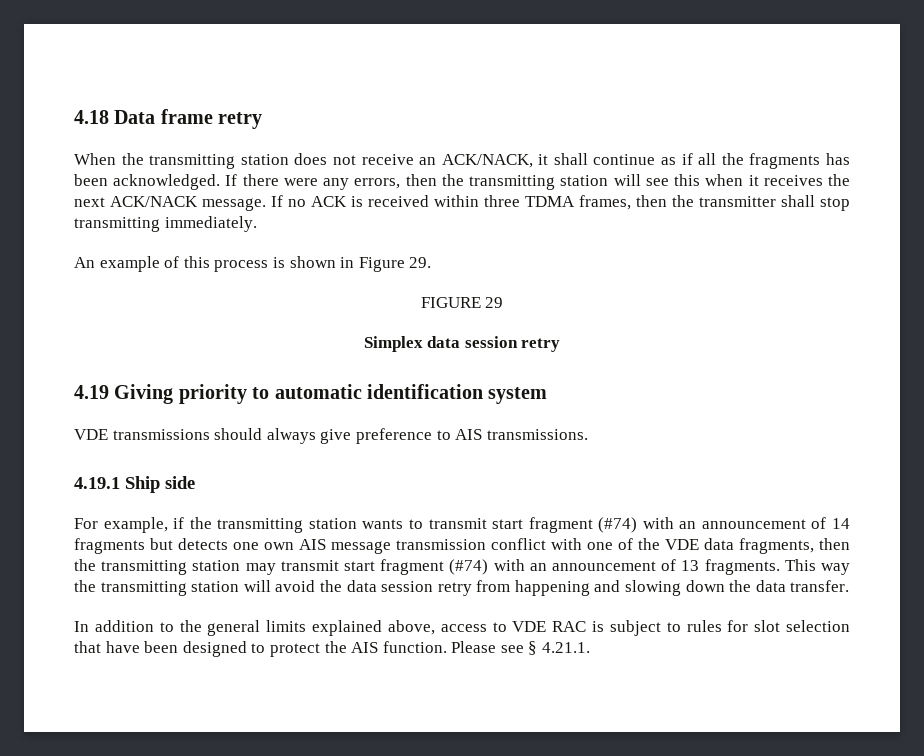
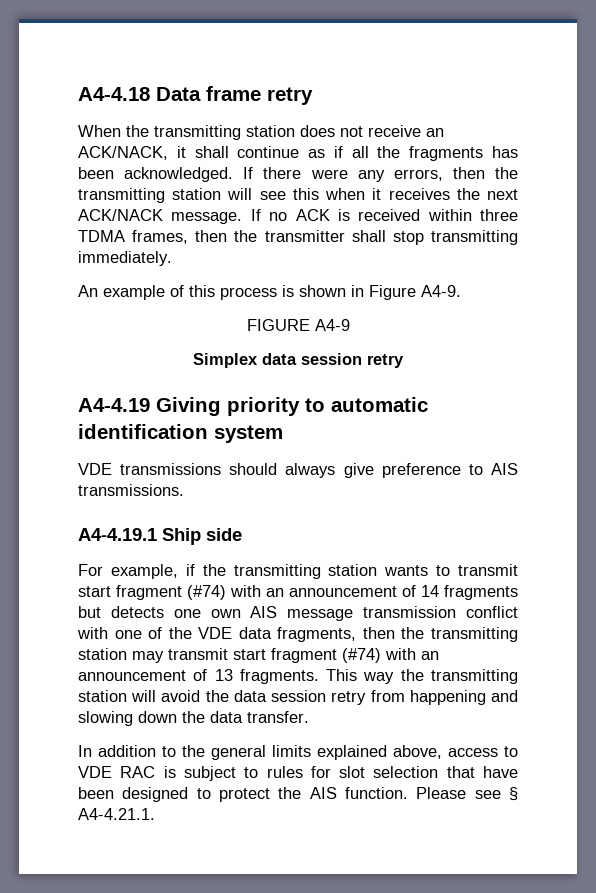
- 4.18 Data frame retry
+ A4-4.18 Data frame retry
- An example of this process is shown in Figure 29.
+ An example of this process is shown in Figure A4-9.
- FIGURE 29
+ FIGURE A4-9
- 4.19 Giving priority to automatic identification system
+ A4-4.19 Giving priority to automatic identification system
- 4.19.1 Ship side
+ A4-4.19.1 Ship side
- Please see § 4.21.1.
+ Please see § A4-4.21.1.

